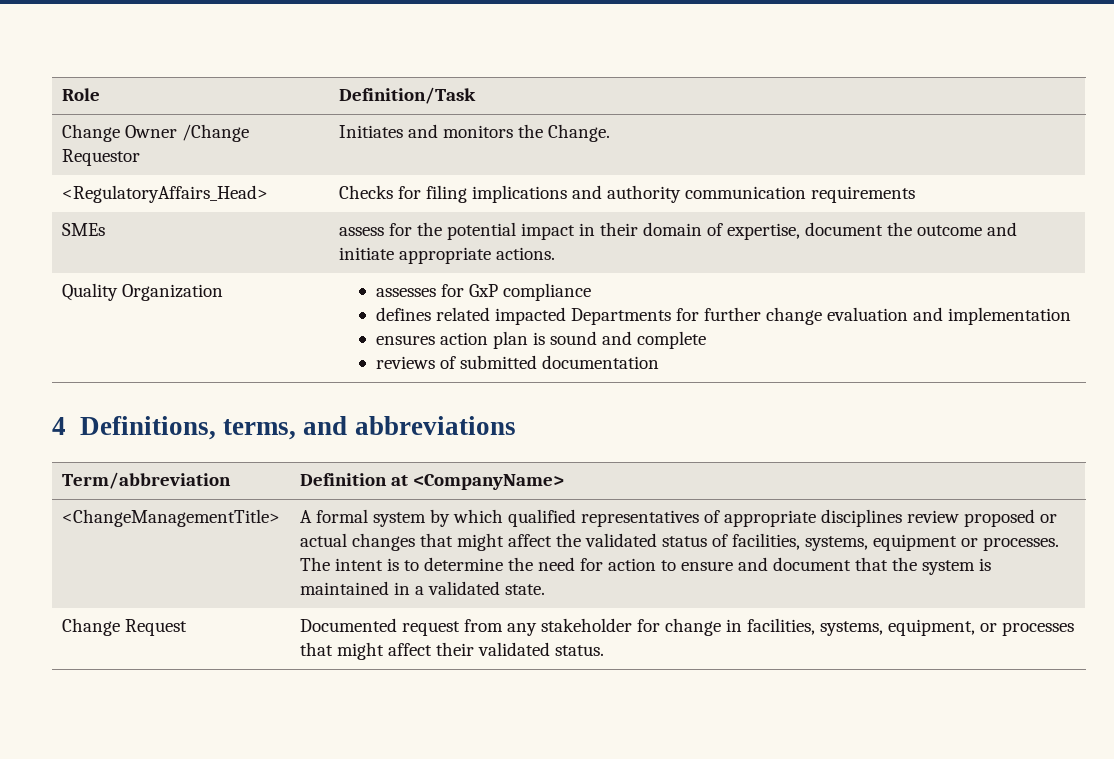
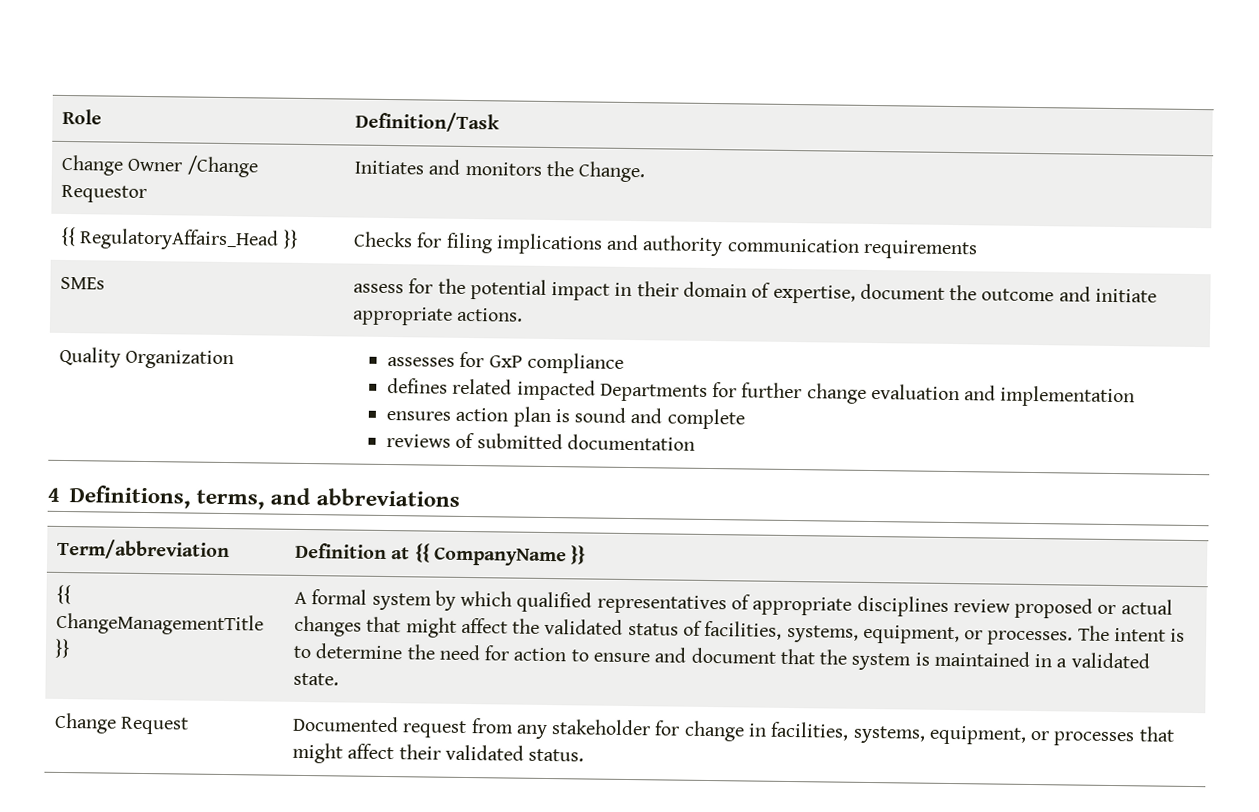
- <RegulatoryAffairs_Head> | Checks for filing implications and authority communication requirements
+ {{ RegulatoryAffairs_Head }} | Checks for filing implications and authority communication requirements
- Term/abbreviation | Definition at <CompanyName>
- <ChangeManagementTitle>
+ Term/abbreviation | Definition at {{ CompanyName }}
+ {{ ChangeManagementTitle }}
- A formal system by which qualified representatives of appropriate disciplines review proposed or actual changes that might affect the validated status of facilities, systems, equipment or processes.
+ A formal system by which qualified representatives of appropriate disciplines review proposed or actual changes that might affect the validated status of facilities, systems, equipment, or processes.

